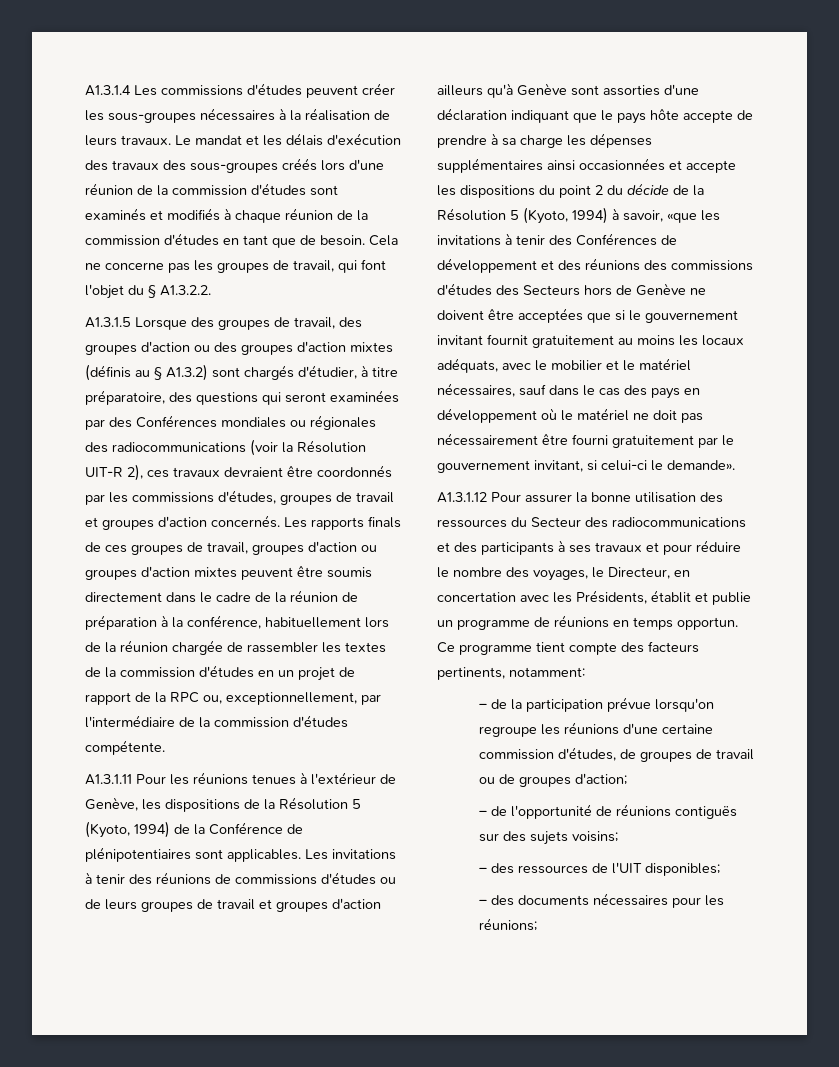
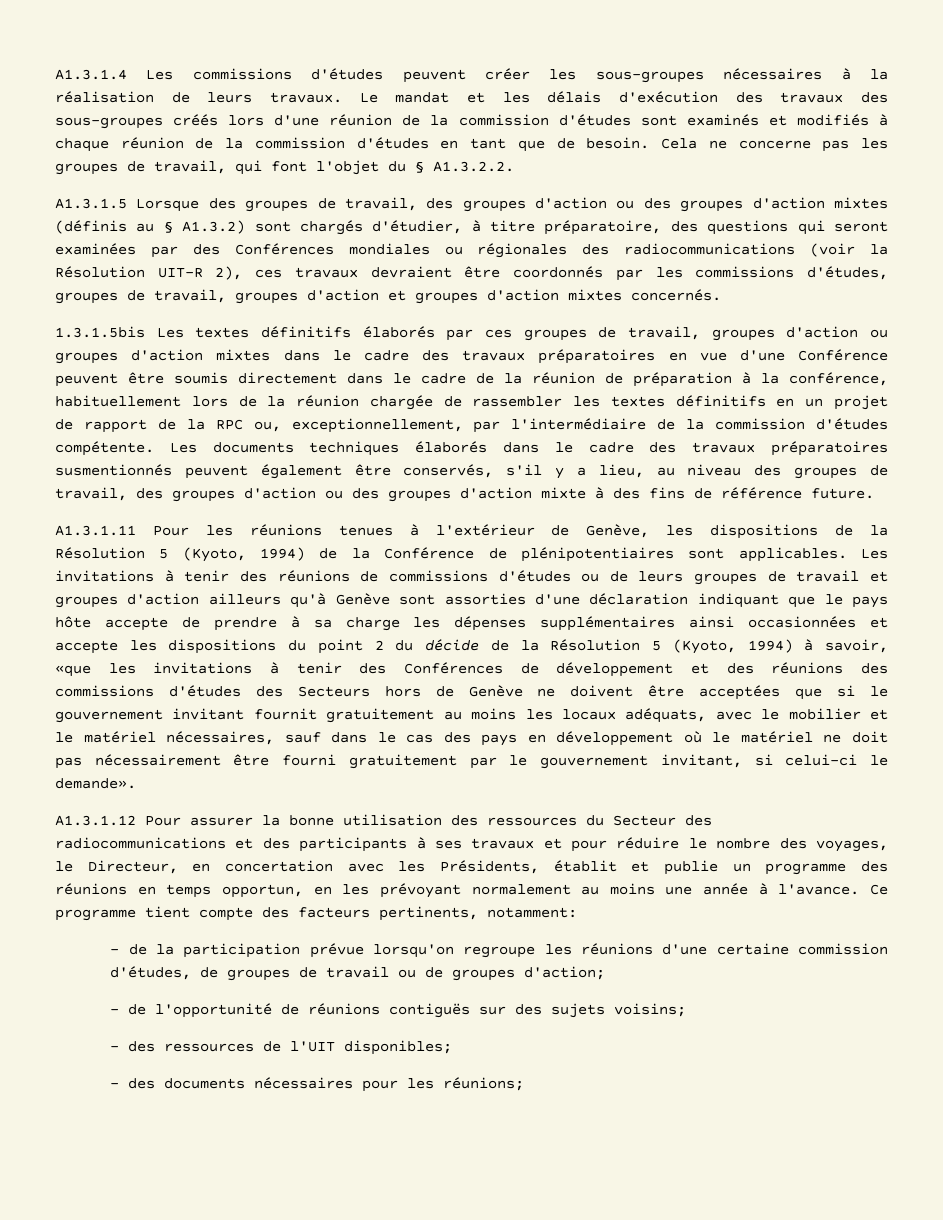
- A1.3.1.5 Lorsque des groupes de travail, des groupes d'action ou des groupes d'action mixtes (définis au § A1.3.2) sont chargés d'étudier, à titre préparatoire, des questions qui seront examinées par des Conférences mondiales ou régionales des radiocommunications (voir la Résolution UIT-R 2), ces travaux devraient être coordonnés par les commissions d'études, groupes de travail et groupes d'action concernés. Les rapports finals de ces groupes de travail, groupes d'action ou groupes d'action mixtes peuvent être soumis directement dans le cadre de la réunion de préparation à la conférence, habituellement lors de la réunion chargée de rassembler les textes de la commission d'études en un projet de rapport de la RPC ou, exceptionnellement, par l'intermédiaire de la commission d'études compétente.
+ A1.3.1.5 Lorsque des groupes de travail, des groupes d'action ou des groupes d'action mixtes (définis au § A1.3.2) sont chargés d'étudier, à titre préparatoire, des questions qui seront examinées par des Conférences mondiales ou régionales des radiocommunications (voir la Résolution UIT-R 2), ces travaux devraient être coordonnés par les commissions d'études, groupes de travail, groupes d'action et groupes d'action mixtes concernés.
+ 1.3.1.5bis Les textes définitifs élaborés par ces groupes de travail, groupes d'action ou groupes d'action mixtes dans le cadre des travaux préparatoires en vue d'une Conférence peuvent être soumis directement dans le cadre de la réunion de préparation à la conférence, habituellement lors de la réunion chargée de rassembler les textes définitifs en un projet de rapport de la RPC ou, exceptionnellement, par l'intermédiaire de la commission d'études compétente. Les documents techniques élaborés dans le cadre des travaux préparatoires susmentionnés peuvent également être conservés, s'il y a lieu, au niveau des groupes de travail, des groupes d'action ou des groupes d'action mixte à des fins de référence future.
- A1.3.1.12 Pour assurer la bonne utilisation des ressources du Secteur des radiocommunications et des participants à ses travaux et pour réduire le nombre des voyages, le Directeur, en concertation avec les Présidents, établit et publie un programme de réunions en temps opportun.
+ A1.3.1.12 Pour assurer la bonne utilisation des ressources du Secteur des radiocommunications et des participants à ses travaux et pour réduire le nombre des voyages, le Directeur, en concertation avec les Présidents, établit et publie un programme des réunions en temps opportun, en les prévoyant normalement au moins une année à l'avance.

